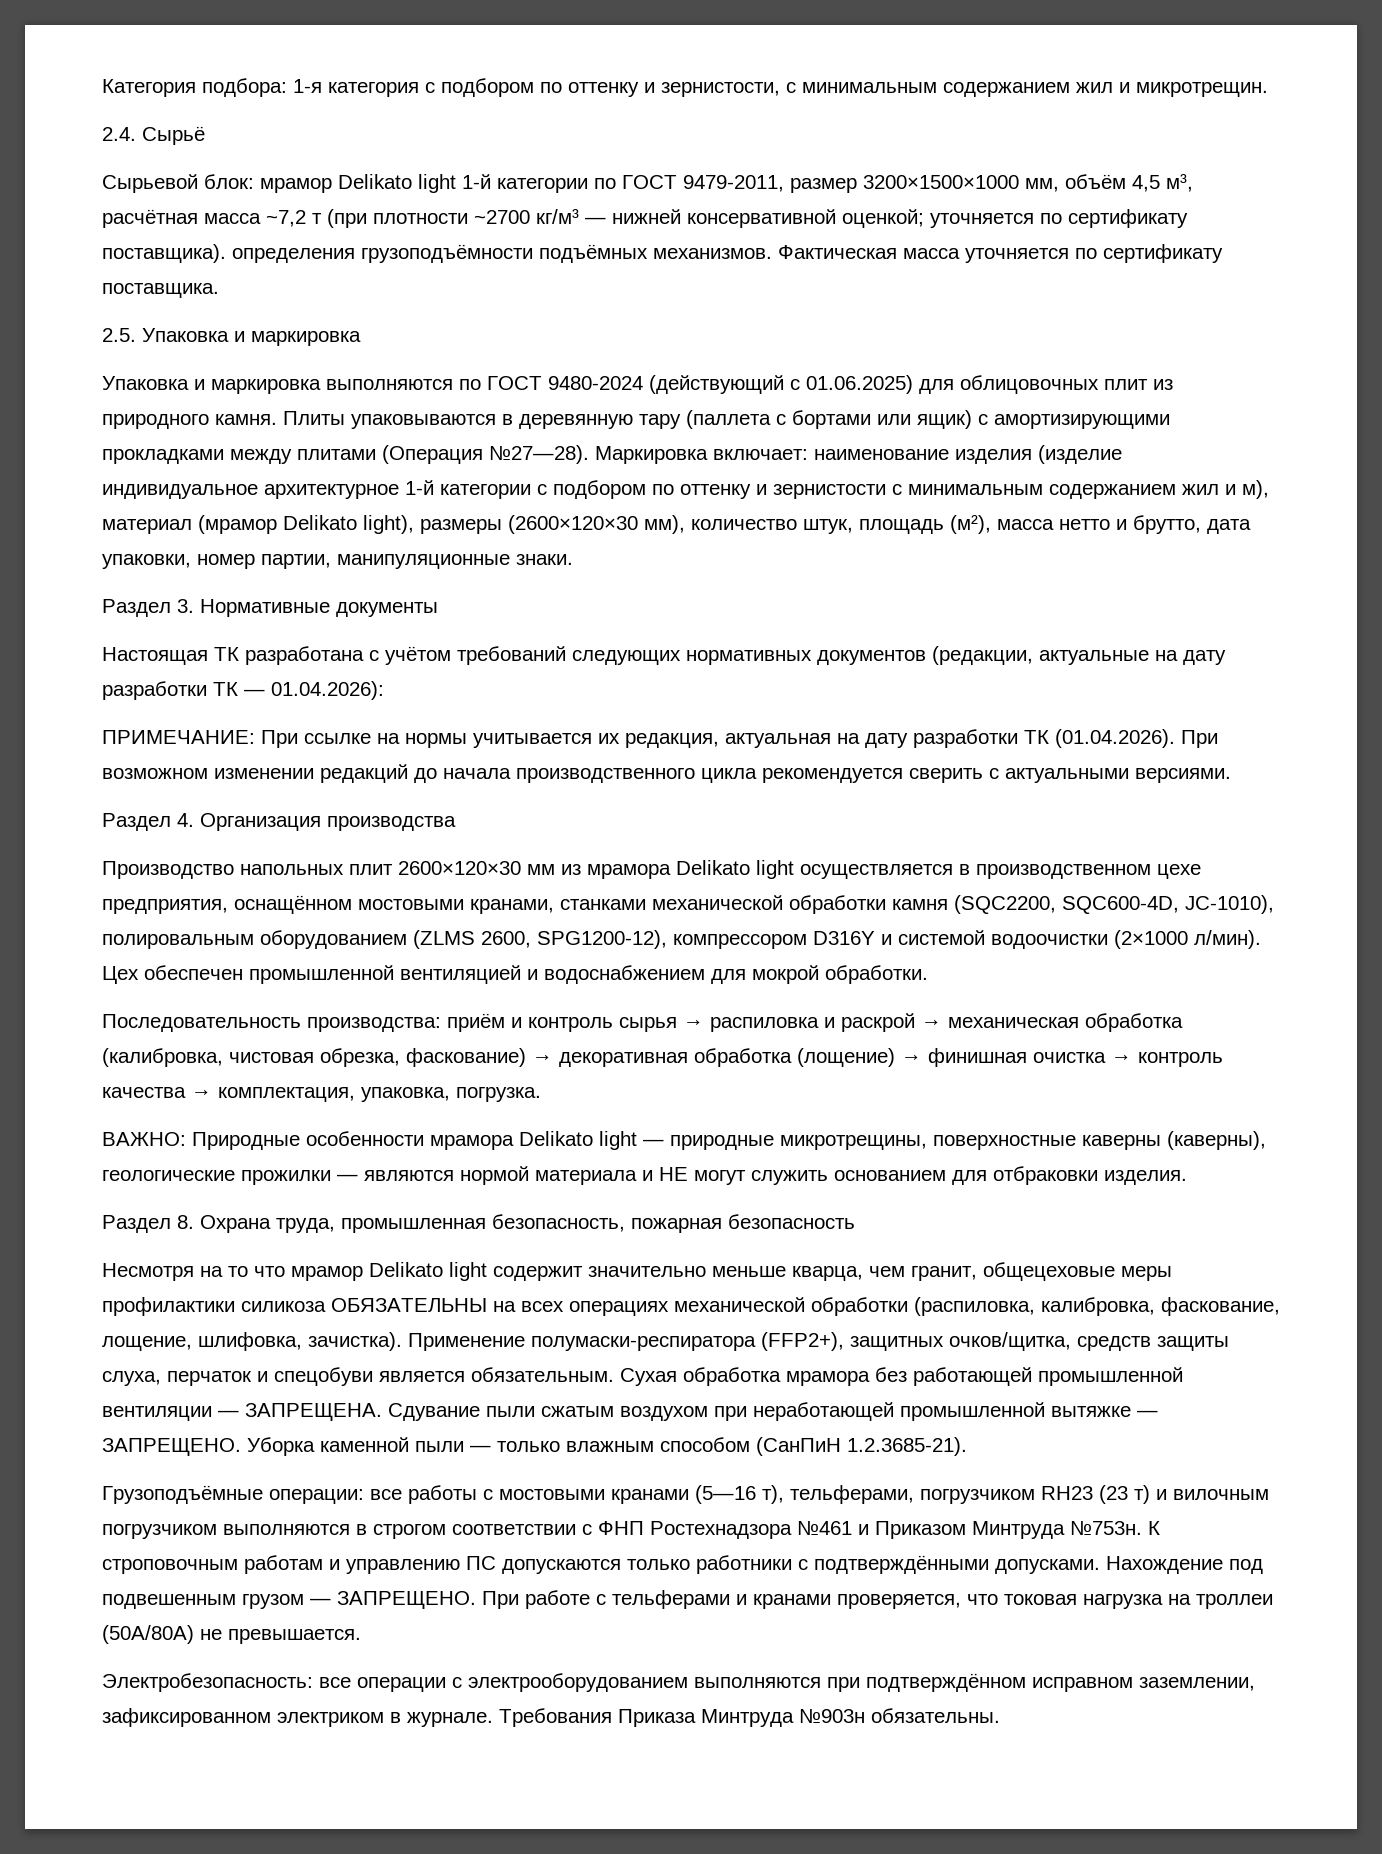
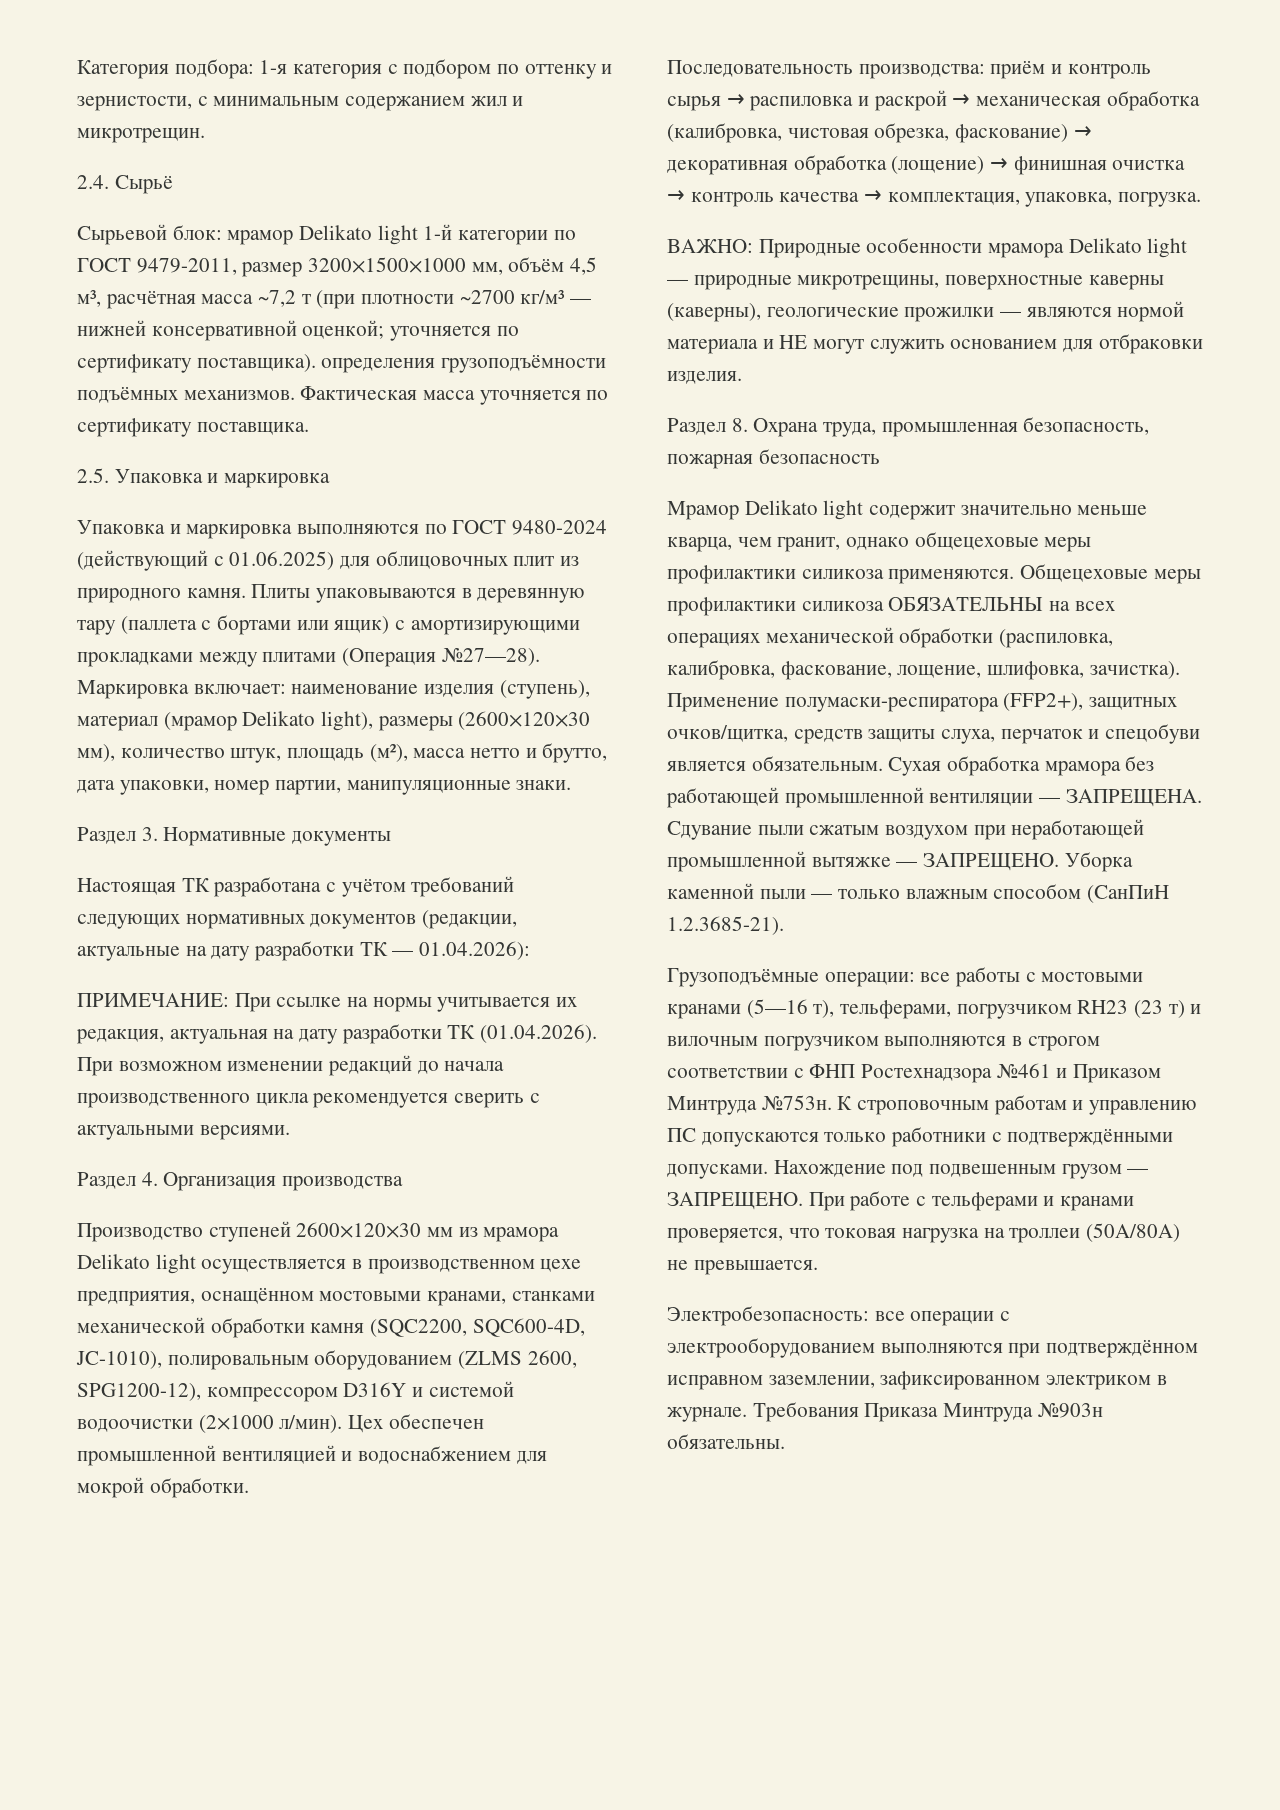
- Маркировка включает: наименование изделия (изделие индивидуальное архитектурное 1-й категории с подбором по оттенку и зернистости с минимальным содержанием жил и м), материал (мрамор Delikato light), размеры (2600×120×30 мм), количество штук, площадь (м²), масса нетто и брутто, дата упаковки, номер партии, манипуляционные знаки.
+ Маркировка включает: наименование изделия (ступень), материал (мрамор Delikato light), размеры (2600×120×30 мм), количество штук, площадь (м²), масса нетто и брутто, дата упаковки, номер партии, манипуляционные знаки.
- Производство напольных плит 2600×120×30 мм из мрамора Delikato light осуществляется в производственном цехе предприятия, оснащённом мостовыми кранами, станками механической обработки камня (SQC2200, SQC600-4D, JC-1010), полировальным оборудованием (ZLMS 2600, SPG1200-12), компрессором D316Y и системой водоочистки (2×1000 л/мин).
+ Производство ступеней 2600×120×30 мм из мрамора Delikato light осуществляется в производственном цехе предприятия, оснащённом мостовыми кранами, станками механической обработки камня (SQC2200, SQC600-4D, JC-1010), полировальным оборудованием (ZLMS 2600, SPG1200-12), компрессором D316Y и системой водоочистки (2×1000 л/мин).
- Несмотря на то что мрамор Delikato light содержит значительно меньше кварца, чем гранит, общецеховые меры профилактики силикоза ОБЯЗАТЕЛЬНЫ на всех операциях механической обработки (распиловка, калибровка, фаскование, лощение, шлифовка, зачистка).
+ Мрамор Delikato light содержит значительно меньше кварца, чем гранит, однако общецеховые меры профилактики силикоза применяются. Общецеховые меры профилактики силикоза ОБЯЗАТЕЛЬНЫ на всех операциях механической обработки (распиловка, калибровка, фаскование, лощение, шлифовка, зачистка).

